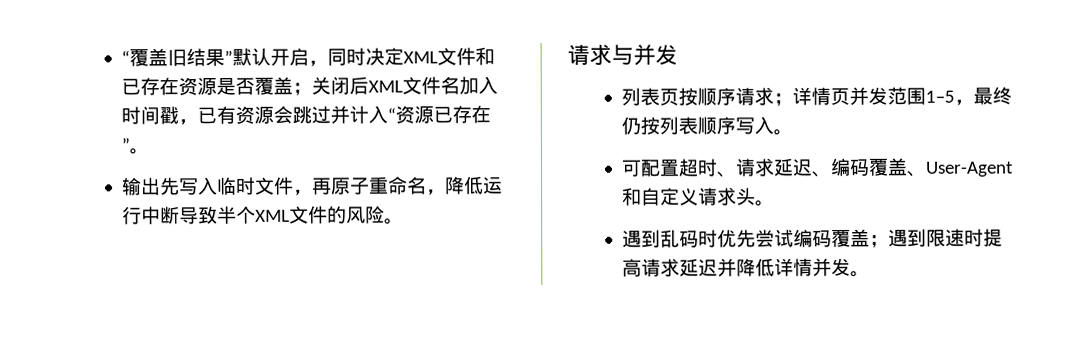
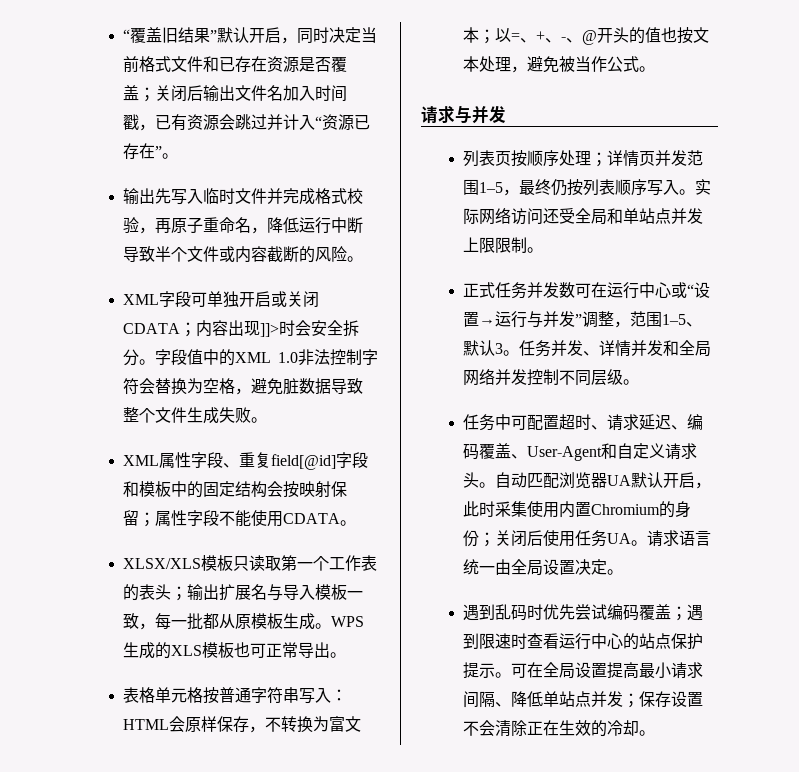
- “覆盖旧结果”默认开启，同时决定XML文件和已存在资源是否覆盖；关闭后XML文件名加入时间戳，已有资源会跳过并计入“资源已存在”。
+ “覆盖旧结果”默认开启，同时决定当前格式文件和已存在资源是否覆盖；关闭后输出文件名加入时间戳，已有资源会跳过并计入“资源已存在”。
- 输出先写入临时文件，再原子重命名，降低运行中断导致半个XML文件的风险。
+ 输出先写入临时文件并完成格式校验，再原子重命名，降低运行中断导致半个文件或内容截断的风险。
+ XML字段可单独开启或关闭CDATA；内容出现]]>时会安全拆分。字段值中的XML 1.0非法控制字符会替换为空格，避免脏数据导致整个文件生成失败。
+ XML属性字段、重复field[@id]字段和模板中的固定结构会按映射保留；属性字段不能使用CDATA。
+ XLSX/XLS模板只读取第一个工作表的表头；输出扩展名与导入模板一致，每一批都从原模板生成。WPS生成的XLS模板也可正常导出。
+ 表格单元格按普通字符串写入：HTML会原样保存，不转换为富文本；以=、+、-、@开头的值也按文本处理，避免被当作公式。
- 列表页按顺序请求；详情页并发范围1–5，最终仍按列表顺序写入。
- 可配置超时、请求延迟、编码覆盖、User-Agent和自定义请求头。
+ 列表页按顺序处理；详情页并发范围1–5，最终仍按列表顺序写入。实际网络访问还受全局和单站点并发上限限制。
+ 正式任务并发数可在运行中心或“设置→运行与并发”调整，范围1–5、默认3。任务并发、详情并发和全局网络并发控制不同层级。
+ 任务中可配置超时、请求延迟、编码覆盖、User-Agent和自定义请求头。自动匹配浏览器UA默认开启，此时采集使用内置Chromium的身份；关闭后使用任务UA。请求语言统一由全局设置决定。
- 遇到乱码时优先尝试编码覆盖；遇到限速时提高请求延迟并降低详情并发。
+ 遇到乱码时优先尝试编码覆盖；遇到限速时查看运行中心的站点保护提示。可在全局设置提高最小请求间隔、降低单站点并发；保存设置不会清除正在生效的冷却。

